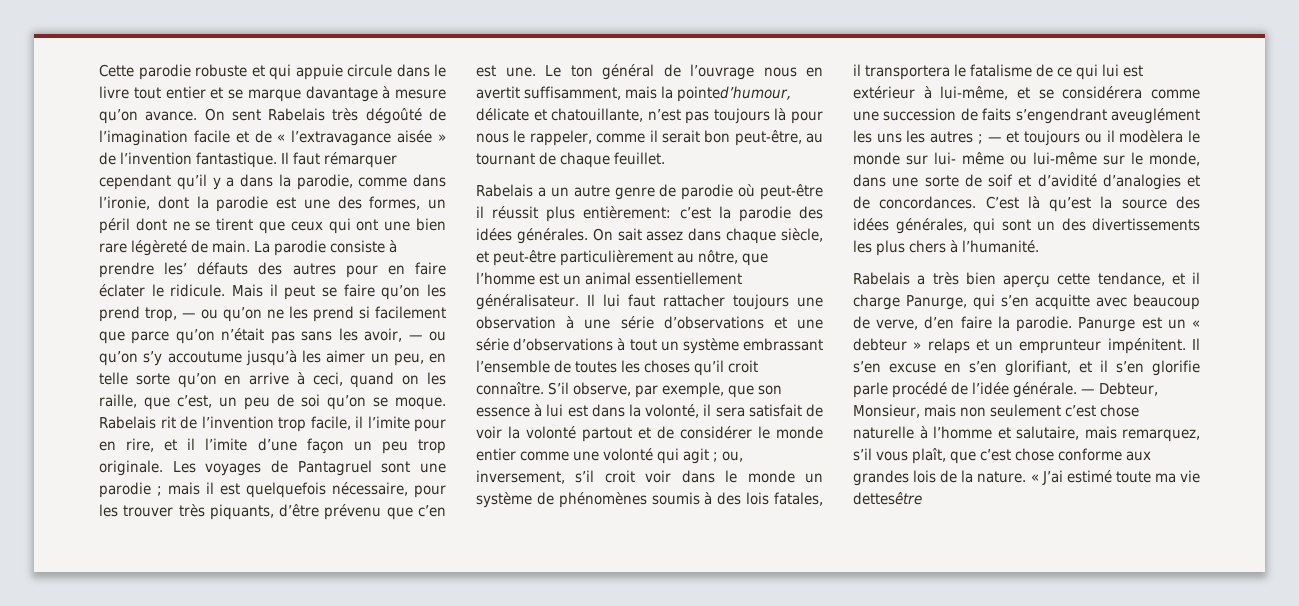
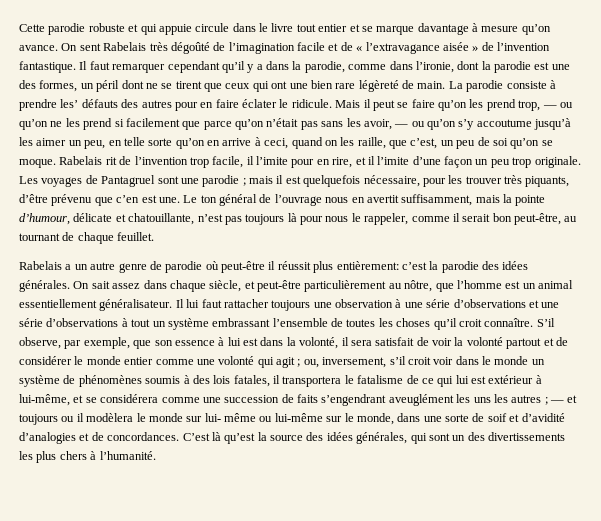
- Il faut rémarquer cependant qu’il y a dans la parodie, comme dans l’ironie, dont la parodie est une des formes, un péril dont ne se tirent que ceux qui ont une bien rare légèreté de main.
+ Il faut remarquer cependant qu’il y a dans la parodie, comme dans l’ironie, dont la parodie est une des formes, un péril dont ne se tirent que ceux qui ont une bien rare légèreté de main.
- Le ton général de l’ouvrage nous en avertit suffisamment, mais la pointed’humour, délicate et chatouillante, n’est pas toujours là pour nous le rappeler, comme il serait bon peut-être, au tournant de chaque feuillet.
+ Le ton général de l’ouvrage nous en avertit suffisamment, mais la pointe d’humour, délicate et chatouillante, n’est pas toujours là pour nous le rappeler, comme il serait bon peut-être, au tournant de chaque feuillet.
- Rabelais a très bien aperçu cette tendance, et il charge Panurge, qui s’en acquitte avec beaucoup de verve, d’en faire la parodie. Panurge est un « debteur » relaps et un emprunteur impénitent. Il s’en excuse en s’en glorifiant, et il s’en glorifie parle procédé de l’idée générale. — Debteur, Monsieur, mais non seulement c’est chose naturelle à l’homme et salutaire, mais remarquez, s’il vous plaît, que c’est chose conforme aux grandes lois de la nature. « J’ai estimé toute ma vie dettesêtre

